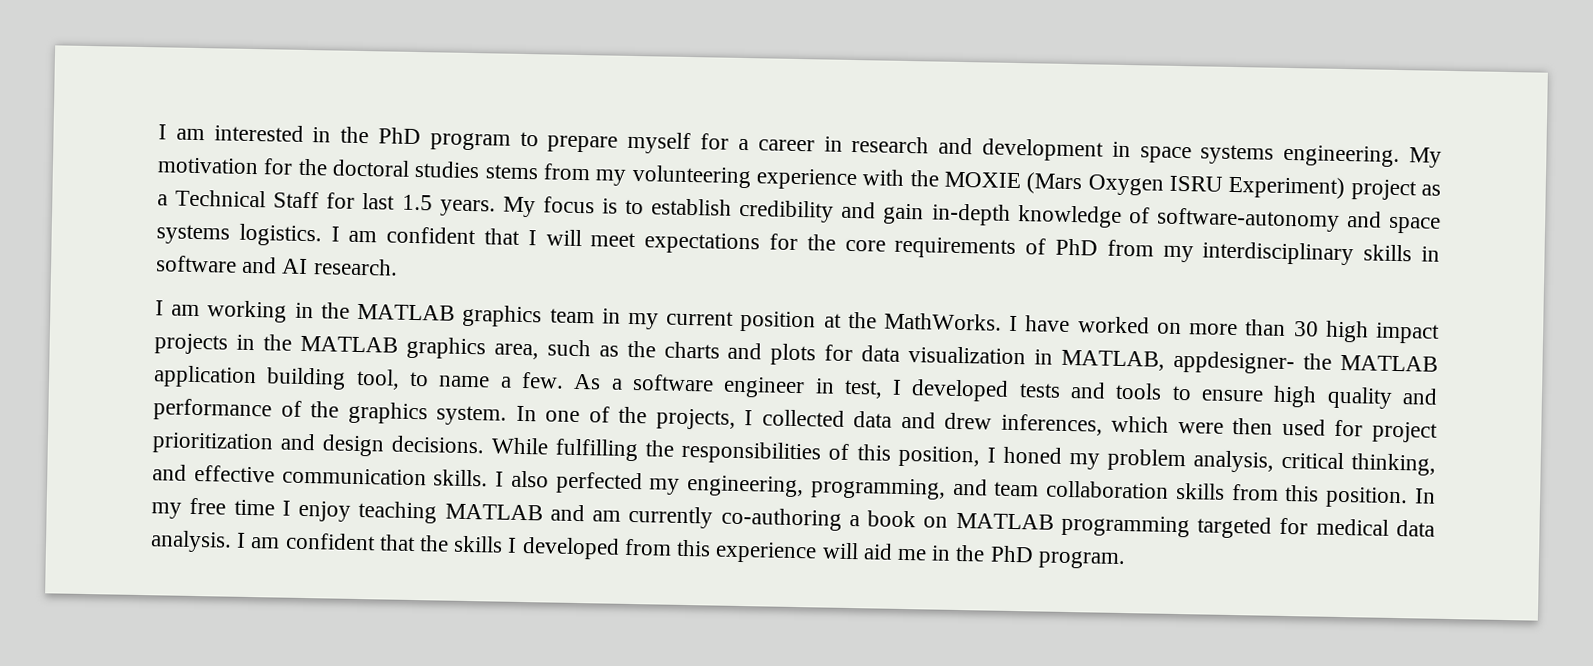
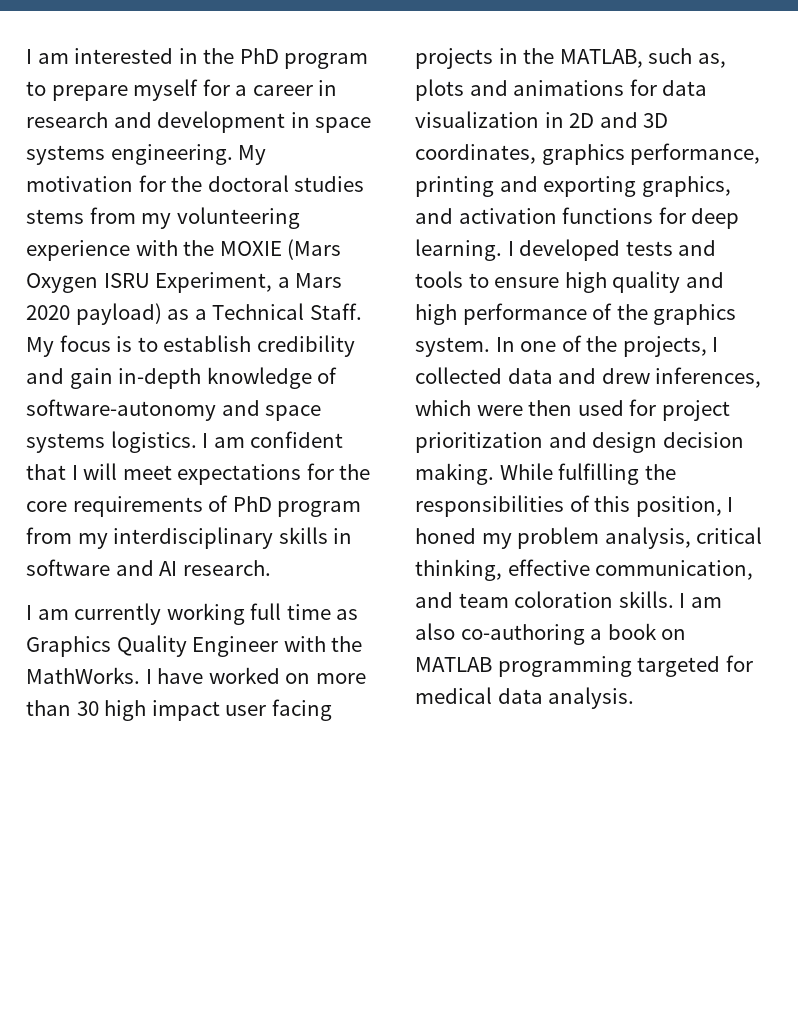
- My motivation for the doctoral studies stems from my volunteering experience with the MOXIE (Mars Oxygen ISRU Experiment) project as a Technical Staff for last 1.5 years.
+ My motivation for the doctoral studies stems from my volunteering experience with the MOXIE (Mars Oxygen ISRU Experiment, a Mars 2020 payload) as a Technical Staff.
- I am confident that I will meet expectations for the core requirements of PhD from my interdisciplinary skills in software and AI research.
+ I am confident that I will meet expectations for the core requirements of PhD program from my interdisciplinary skills in software and AI research.
- I am working in the MATLAB graphics team in my current position at the MathWorks.
+ I am currently working full time as Graphics Quality Engineer with the MathWorks.
- I have worked on more than 30 high impact projects in the MATLAB graphics area, such as the charts and plots for data visualization in MATLAB, appdesigner- the MATLAB application building tool, to name a few. As a software engineer in test, I developed tests and tools to ensure high quality and performance of the graphics system.
+ I have worked on more than 30 high impact user facing projects in the MATLAB, such as, plots and animations for data visualization in 2D and 3D coordinates, graphics performance, printing and exporting graphics, and activation functions for deep learning. I developed tests and tools to ensure high quality and high performance of the graphics system.
- In one of the projects, I collected data and drew inferences, which were then used for project prioritization and design decisions.
+ In one of the projects, I collected data and drew inferences, which were then used for project prioritization and design decision making.
- While fulfilling the responsibilities of this position, I honed my problem analysis, critical thinking, and effective communication skills. I also perfected my engineering, programming, and team collaboration skills from this position. In my free time I enjoy teaching MATLAB and am currently co-authoring a book on MATLAB programming targeted for medical data analysis. I am confident that the skills I developed from this experience will aid me in the PhD program.
+ While fulfilling the responsibilities of this position, I honed my problem analysis, critical thinking, effective communication, and team coloration skills. I am also co-authoring a book on MATLAB programming targeted for medical data analysis.

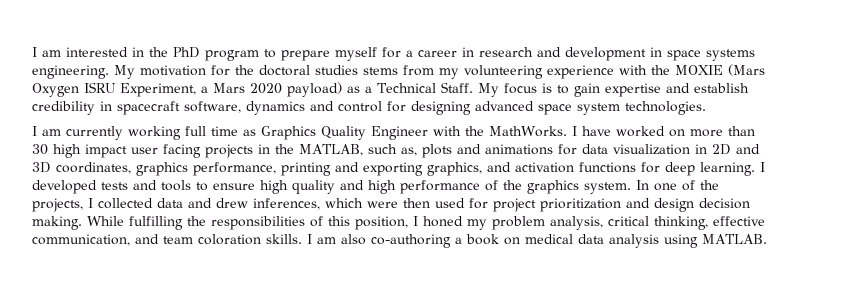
- My focus is to establish credibility and gain in-depth knowledge of software-autonomy and space systems logistics. I am confident that I will meet expectations for the core requirements of PhD program from my interdisciplinary skills in software and AI research.
+ My focus is to gain expertise and establish credibility in spacecraft software, dynamics and control for designing advanced space system technologies.
- I am also co-authoring a book on MATLAB programming targeted for medical data analysis.
+ I am also co-authoring a book on medical data analysis using MATLAB.

